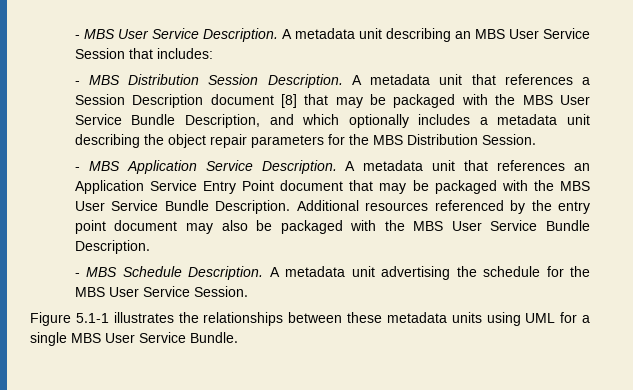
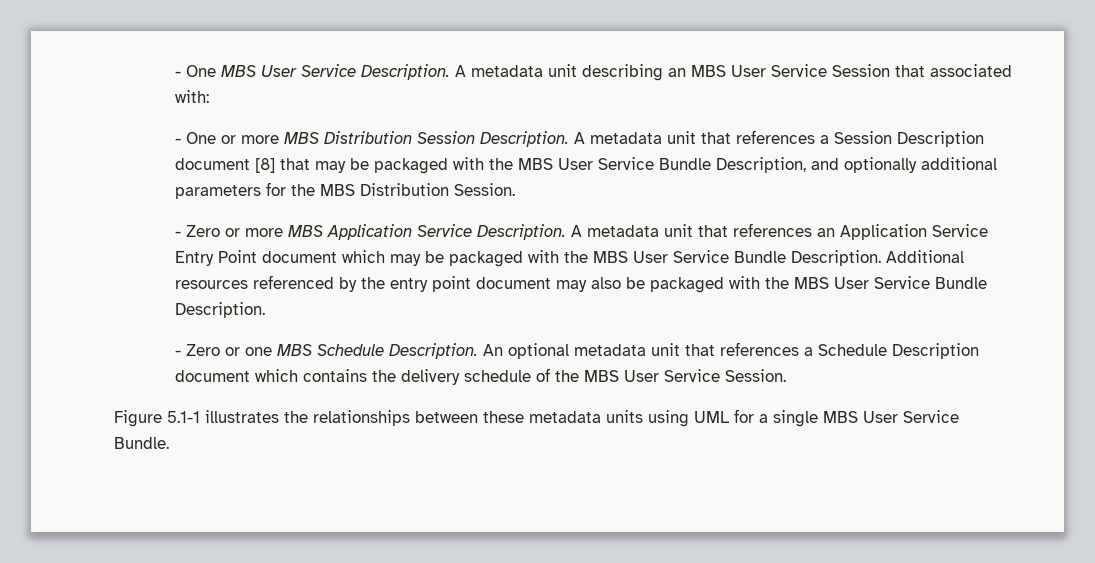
- - MBS User Service Description.
+ - One MBS User Service Description.
- A metadata unit describing an MBS User Service Session that includes:
- - MBS Distribution Session Description.
+ A metadata unit describing an MBS User Service Session that associated with:
+ - One or more MBS Distribution Session Description.
- A metadata unit that references a Session Description document [8] that may be packaged with the MBS User Service Bundle Description, and which optionally includes a metadata unit describing the object repair parameters for the MBS Distribution Session.
+ A metadata unit that references a Session Description document [8] that may be packaged with the MBS User Service Bundle Description, and optionally additional parameters for the MBS Distribution Session.
- - MBS Application Service Description.
+ - Zero or more MBS Application Service Description.
- A metadata unit that references an Application Service Entry Point document that may be packaged with the MBS User Service Bundle Description.
+ A metadata unit that references an Application Service Entry Point document which may be packaged with the MBS User Service Bundle Description.
- - MBS Schedule Description. A metadata unit advertising the schedule for the MBS User Service Session.
+ - Zero or one MBS Schedule Description. An optional metadata unit that references a Schedule Description document which contains the delivery schedule of the MBS User Service Session.

